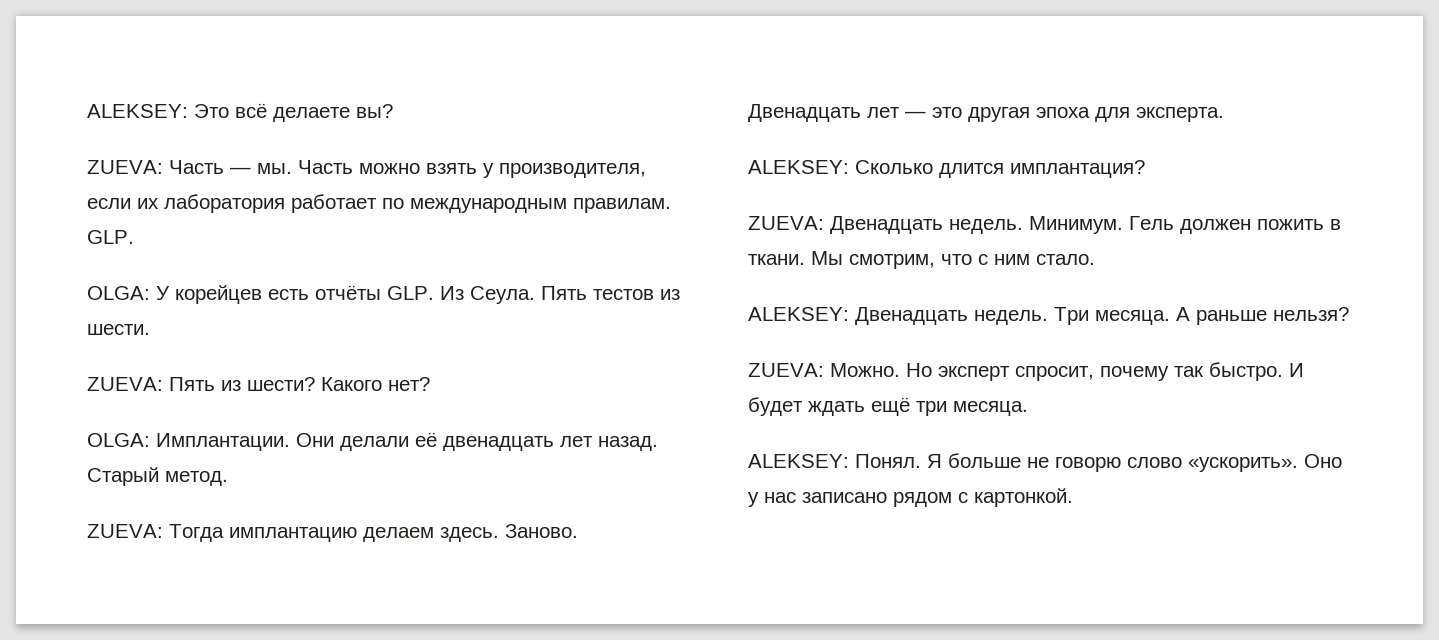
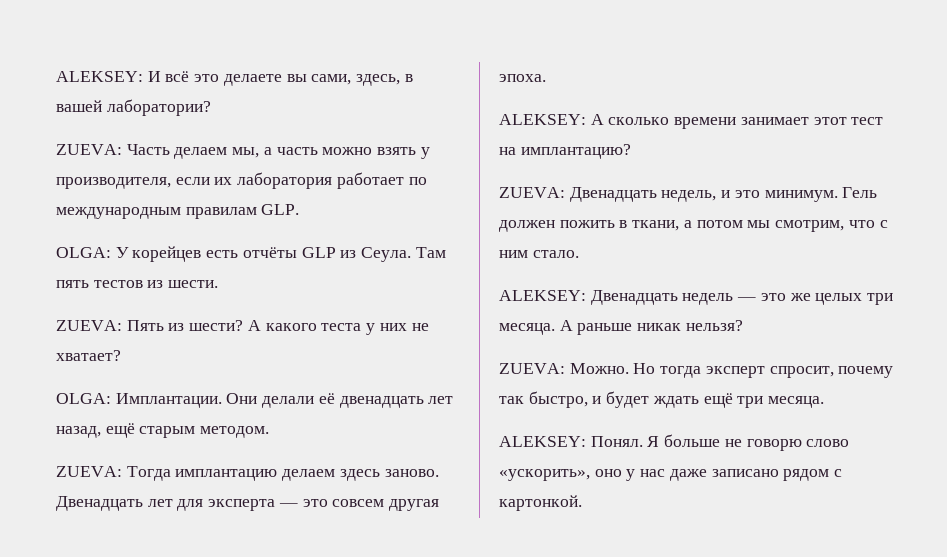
- ALEKSEY: Это всё делаете вы?
- ZUEVA: Часть — мы. Часть можно взять у производителя, если их лаборатория работает по международным правилам. GLP.
+ ALEKSEY: И всё это делаете вы сами, здесь, в вашей лаборатории?
+ ZUEVA: Часть делаем мы, а часть можно взять у производителя, если их лаборатория работает по международным правилам GLP.
- OLGA: У корейцев есть отчёты GLP. Из Сеула. Пять тестов из шести.
+ OLGA: У корейцев есть отчёты GLP из Сеула. Там пять тестов из шести.
- Какого нет?
+ А какого теста у них не хватает?
- Они делали её двенадцать лет назад. Старый метод.
+ Они делали её двенадцать лет назад, ещё старым методом.
- ZUEVA: Тогда имплантацию делаем здесь. Заново. Двенадцать лет — это другая эпоха для эксперта.
- ALEKSEY: Сколько длится имплантация?
- ZUEVA: Двенадцать недель. Минимум. Гель должен пожить в ткани. Мы смотрим, что с ним стало.
+ ZUEVA: Тогда имплантацию делаем здесь заново. Двенадцать лет для эксперта — это совсем другая эпоха.
+ ALEKSEY: А сколько времени занимает этот тест на имплантацию?
+ ZUEVA: Двенадцать недель, и это минимум. Гель должен пожить в ткани, а потом мы смотрим, что с ним стало.
- ALEKSEY: Двенадцать недель. Три месяца.
+ ALEKSEY: Двенадцать недель — это же целых три месяца.
- А раньше нельзя?
+ А раньше никак нельзя?
- Но эксперт спросит, почему так быстро. И будет ждать ещё три месяца.
+ Но тогда эксперт спросит, почему так быстро, и будет ждать ещё три месяца.
- Я больше не говорю слово «ускорить». Оно у нас записано рядом с картонкой.
+ Я больше не говорю слово «ускорить», оно у нас даже записано рядом с картонкой.

